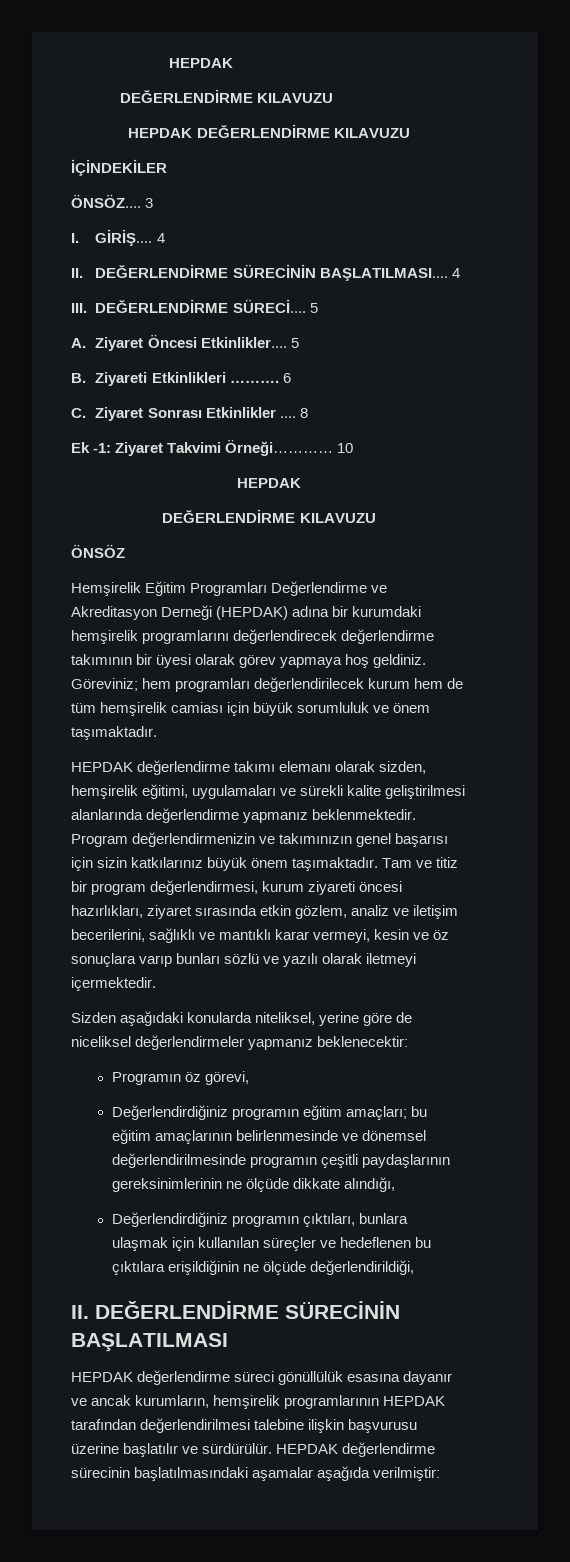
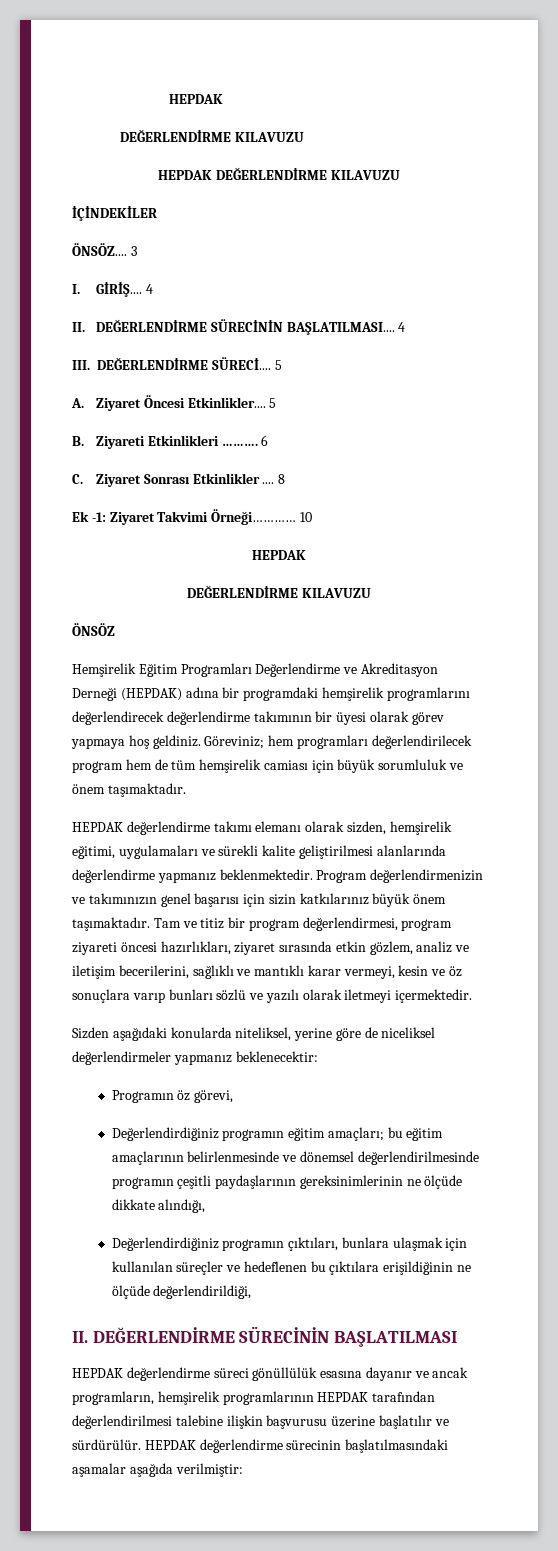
- Hemşirelik Eğitim Programları Değerlendirme ve Akreditasyon Derneği (HEPDAK) adına bir kurumdaki hemşirelik programlarını değerlendirecek değerlendirme takımının bir üyesi olarak görev yapmaya hoş geldiniz.
+ Hemşirelik Eğitim Programları Değerlendirme ve Akreditasyon Derneği (HEPDAK) adına bir programdaki hemşirelik programlarını değerlendirecek değerlendirme takımının bir üyesi olarak görev yapmaya hoş geldiniz.
- Göreviniz; hem programları değerlendirilecek kurum hem de tüm hemşirelik camiası için büyük sorumluluk ve önem taşımaktadır.
+ Göreviniz; hem programları değerlendirilecek program hem de tüm hemşirelik camiası için büyük sorumluluk ve önem taşımaktadır.
- Tam ve titiz bir program değerlendirmesi, kurum ziyareti öncesi hazırlıkları, ziyaret sırasında etkin gözlem, analiz ve iletişim becerilerini, sağlıklı ve mantıklı karar vermeyi, kesin ve öz sonuçlara varıp bunları sözlü ve yazılı olarak iletmeyi içermektedir.
+ Tam ve titiz bir program değerlendirmesi, program ziyareti öncesi hazırlıkları, ziyaret sırasında etkin gözlem, analiz ve iletişim becerilerini, sağlıklı ve mantıklı karar vermeyi, kesin ve öz sonuçlara varıp bunları sözlü ve yazılı olarak iletmeyi içermektedir.
- HEPDAK değerlendirme süreci gönüllülük esasına dayanır ve ancak kurumların, hemşirelik programlarının HEPDAK tarafından değerlendirilmesi talebine ilişkin başvurusu üzerine başlatılır ve sürdürülür.
+ HEPDAK değerlendirme süreci gönüllülük esasına dayanır ve ancak programların, hemşirelik programlarının HEPDAK tarafından değerlendirilmesi talebine ilişkin başvurusu üzerine başlatılır ve sürdürülür.

